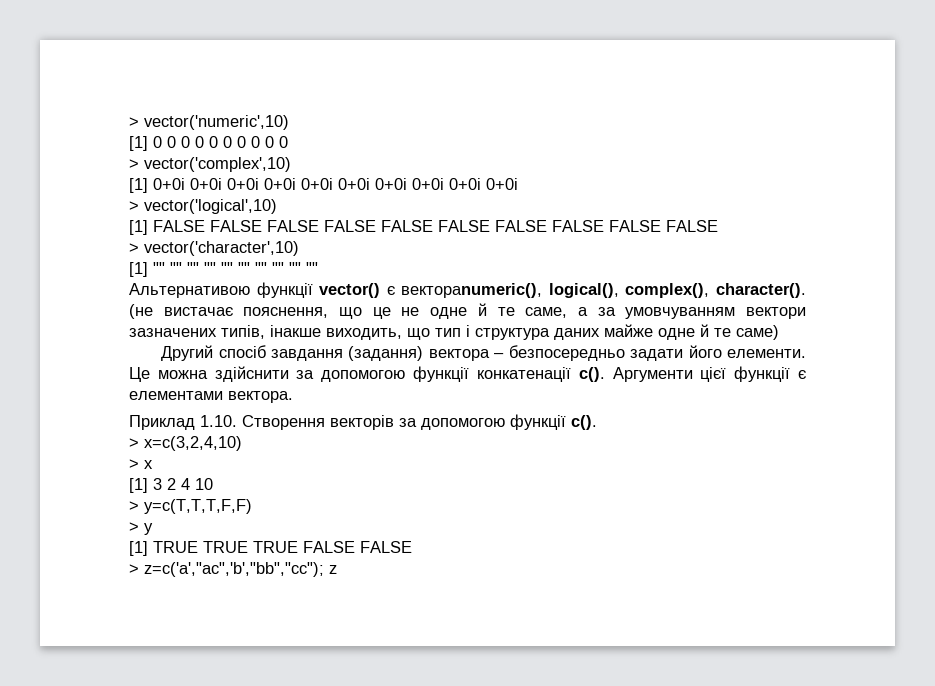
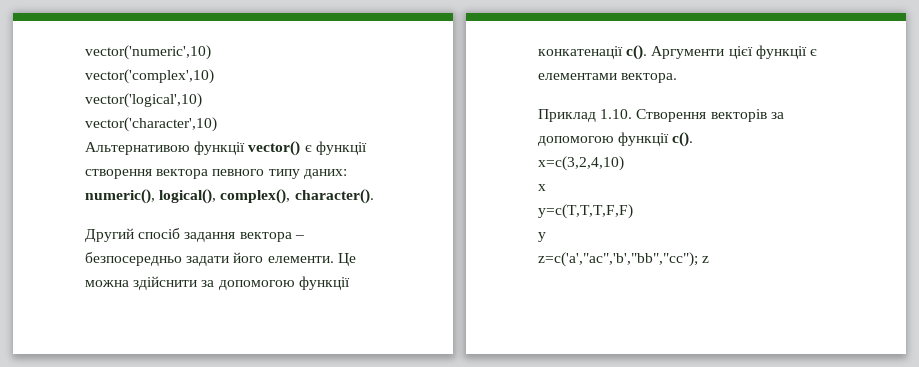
- > vector('numeric',10)
+ vector('numeric',10)
- [1] 0 0 0 0 0 0 0 0 0 0
- > vector('complex',10)
- [1] 0+0i 0+0i 0+0i 0+0i 0+0i 0+0i 0+0i 0+0i 0+0i 0+0i
- > vector('logical',10)
- [1] FALSE FALSE FALSE FALSE FALSE FALSE FALSE FALSE FALSE FALSE
- > vector('character',10)
- [1] "" "" "" "" "" "" "" "" "" ""
- Альтернативою функції vector() є вектораnumeric(), logical(), complex(), character(). (не вистачає пояснення, що це не одне й те саме, а за умовчуванням вектори зазначених типів, інакше виходить, що тип і структура даних майже одне й те саме)
+ vector('complex',10)
+ vector('logical',10)
+ vector('character',10)
+ Альтернативою функції vector() є функції створення вектора певного типу даних: numeric(), logical(), complex(), character().
- Другий спосіб завдання (задання) вектора – безпосередньо задати його елементи.
+ Другий спосіб задання вектора – безпосередньо задати його елементи.
- > x=c(3,2,4,10)
+ x=c(3,2,4,10)
- > x
+ x
- [1] 3 2 4 10
- > y=c(T,T,T,F,F)
+ y=c(T,T,T,F,F)
- > y
+ y
- [1] TRUE TRUE TRUE FALSE FALSE
- > z=c('a',"ac",'b',"bb","cc"); z
+ z=c('a',"ac",'b',"bb","cc"); z

